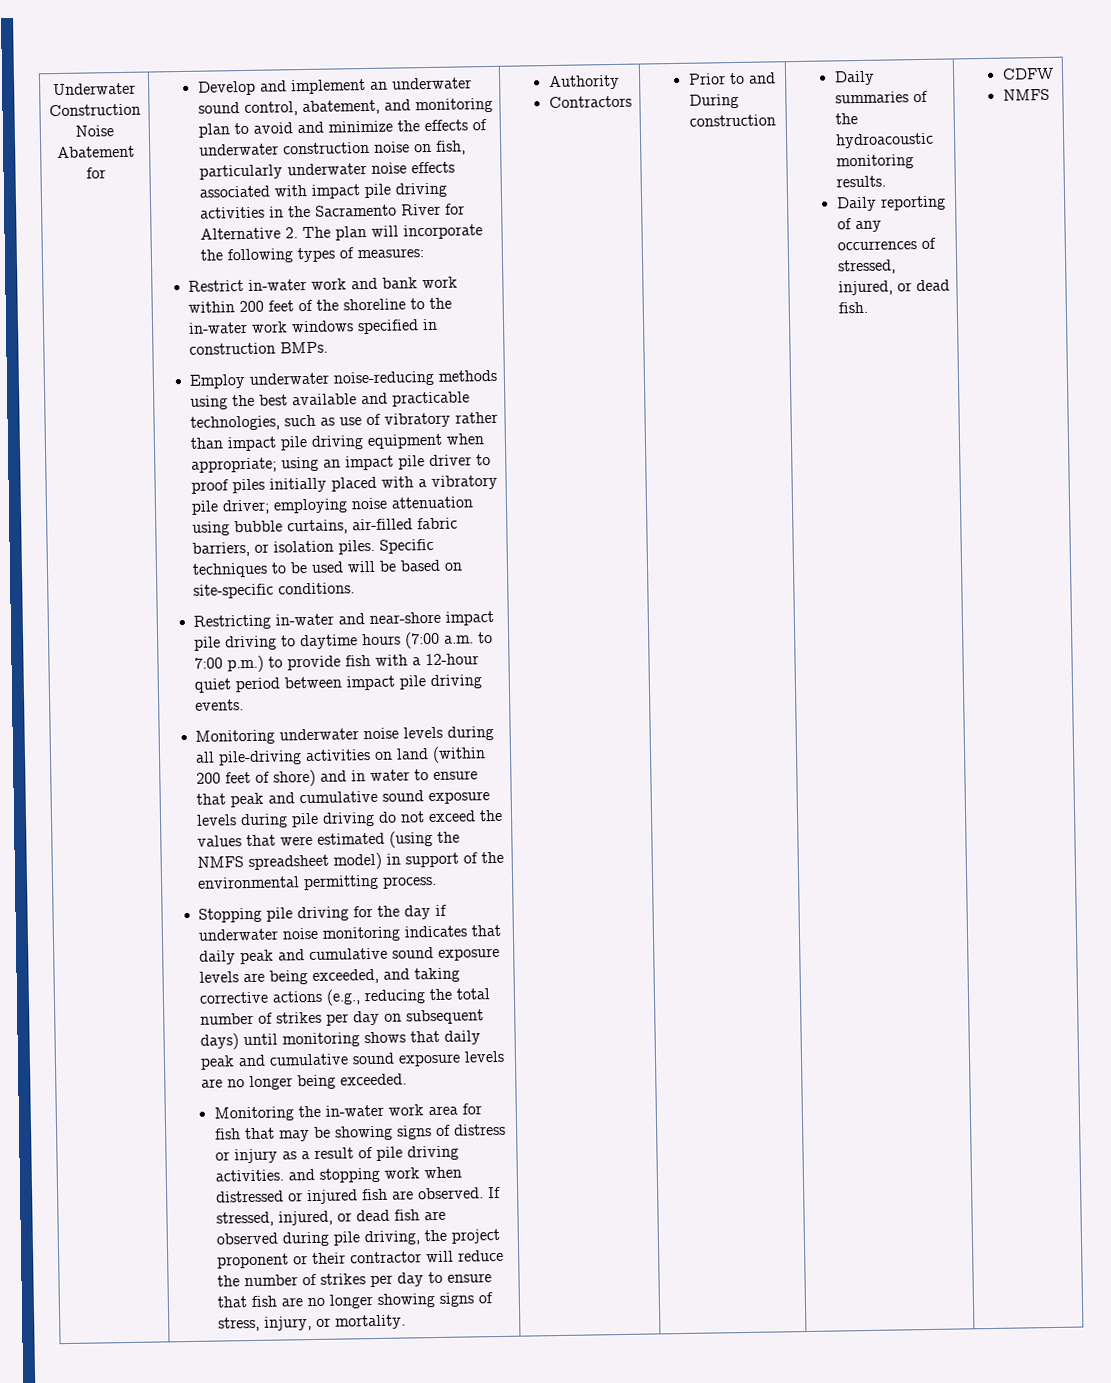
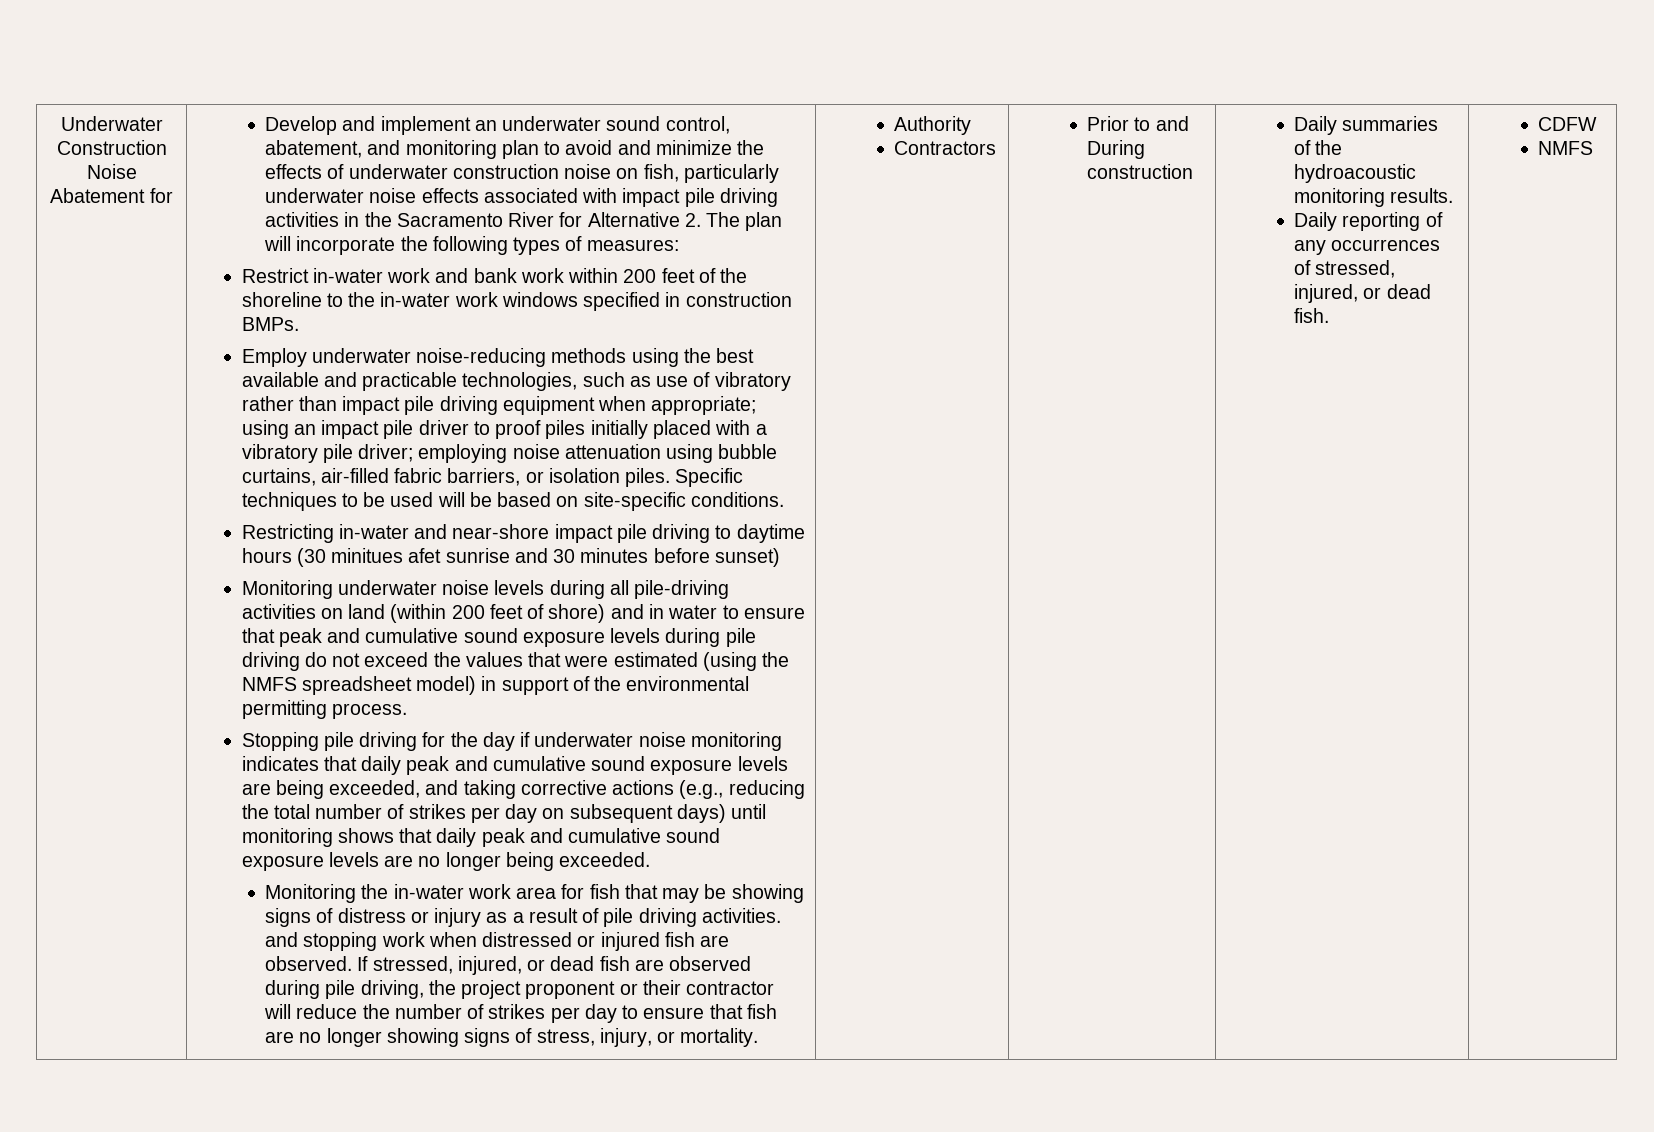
- Restricting in-water and near-shore impact pile driving to daytime hours (7:00 a.m. to 7:00 p.m.) to provide fish with a 12-hour quiet period between impact pile driving events.
+ Restricting in-water and near-shore impact pile driving to daytime hours (30 minitues afet sunrise and 30 minutes before sunset)

